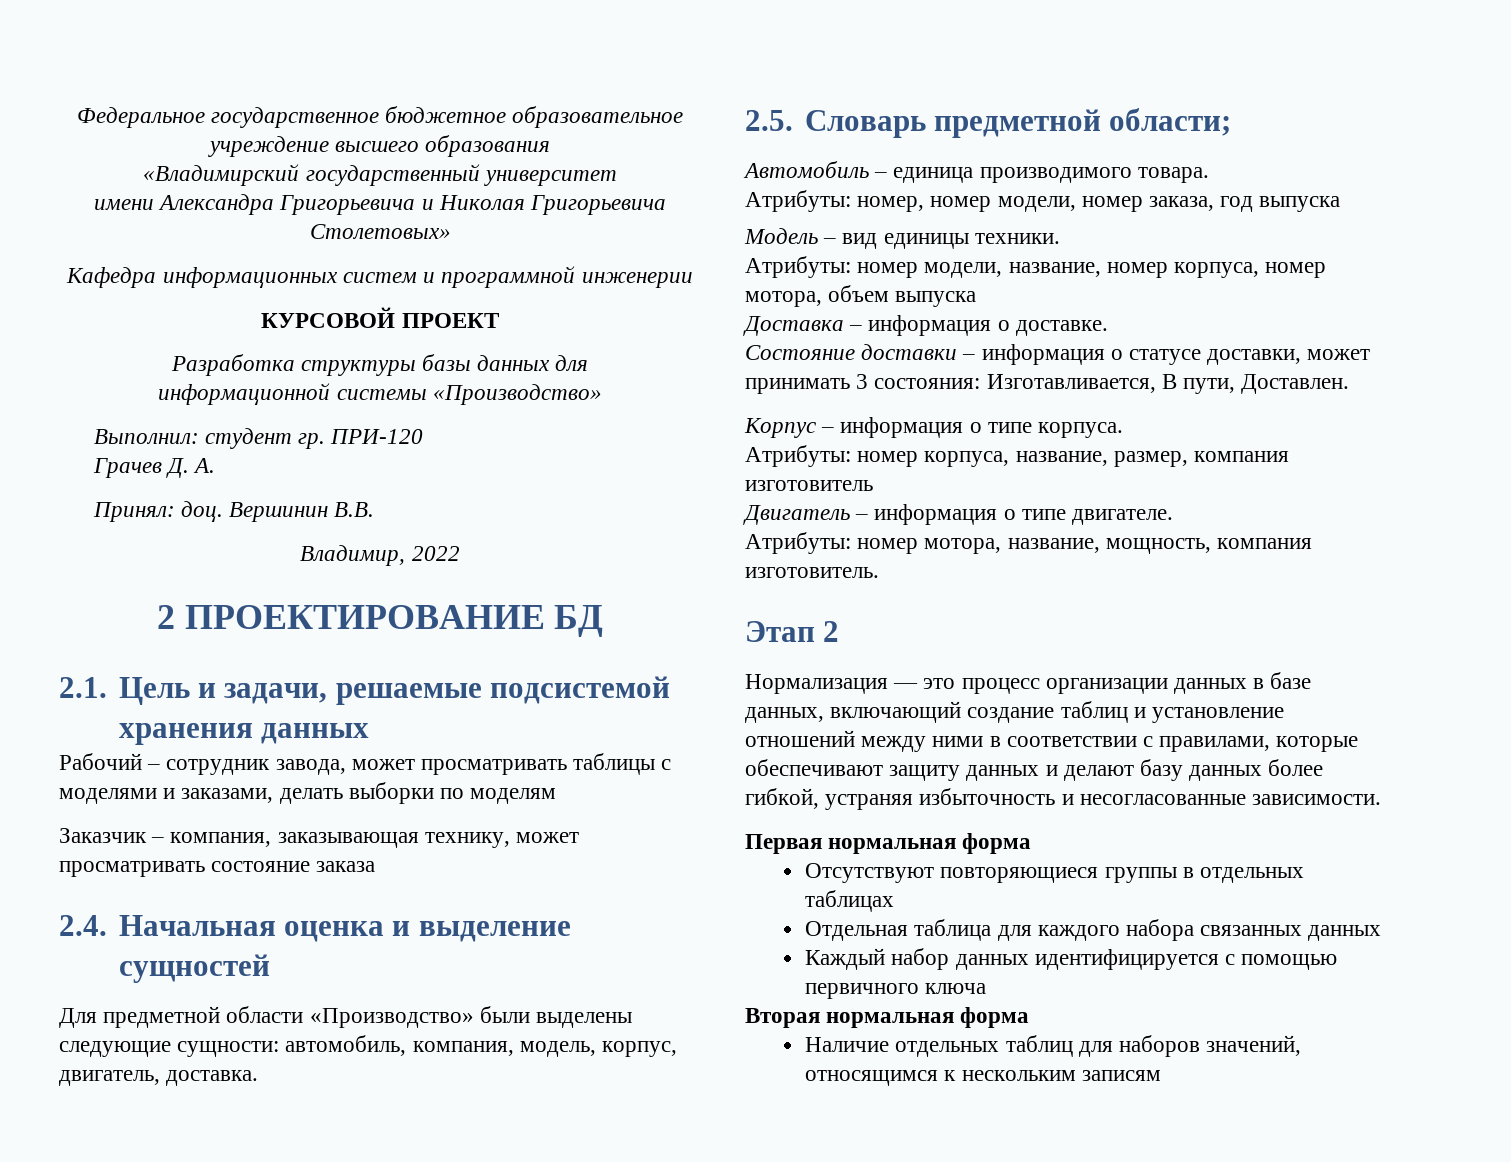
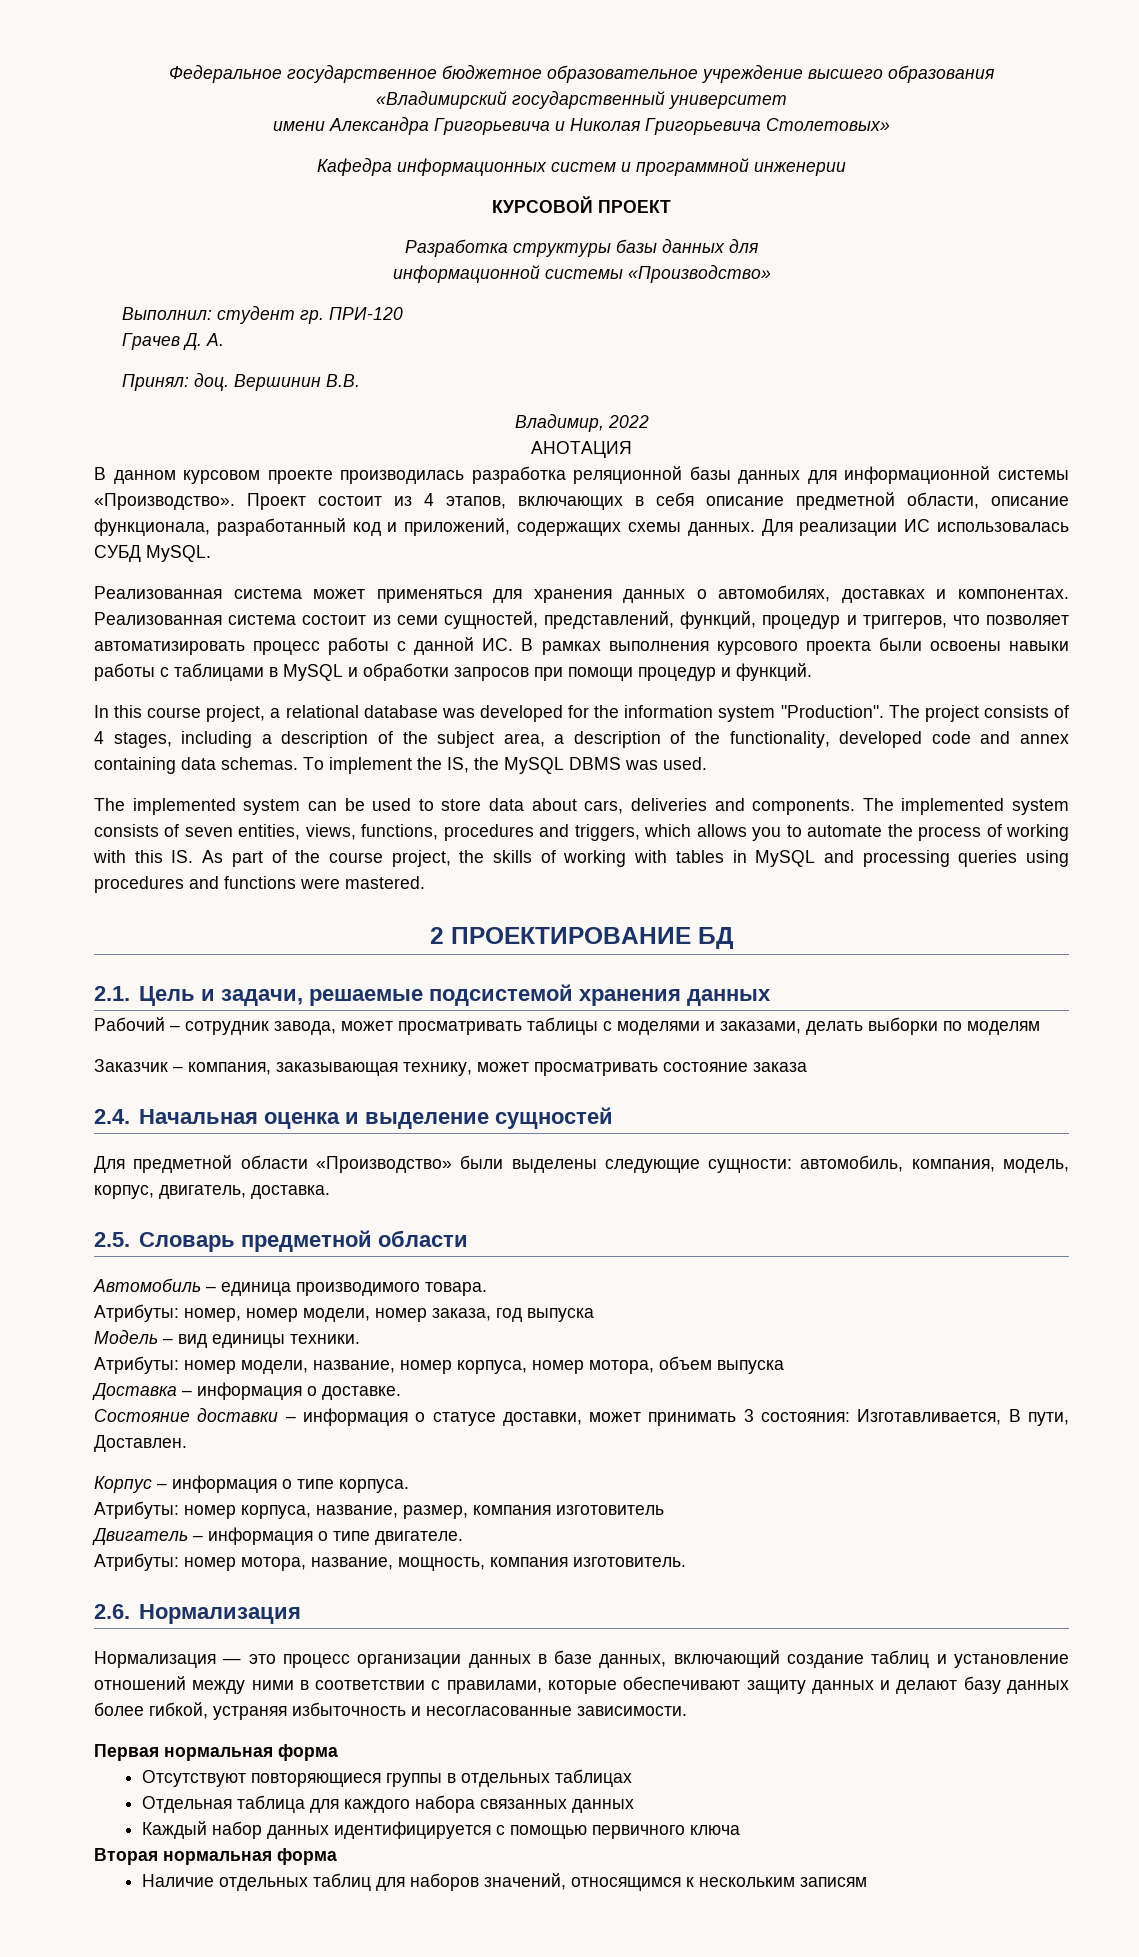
+ АНОТАЦИЯ
+ В данном курсовом проекте производилась разработка реляционной базы данных для информационной системы «Производство». Проект состоит из 4 этапов, включающих в себя описание предметной области, описание функционала, разработанный код и приложений, содержащих схемы данных. Для реализации ИС использовалась СУБД MySQL.
+ Реализованная система может применяться для хранения данных о автомобилях, доставках и компонентах. Реализованная система состоит из семи сущностей, представлений, функций, процедур и триггеров, что позволяет автоматизировать процесс работы с данной ИС. В рамках выполнения курсового проекта были освоены навыки работы с таблицами в MySQL и обработки запросов при помощи процедур и функций.
+ In this course project, a relational database was developed for the information system "Production". The project consists of 4 stages, including a description of the subject area, a description of the functionality, developed code and annex containing data schemas. To implement the IS, the MySQL DBMS was used.
+ The implemented system can be used to store data about cars, deliveries and components. The implemented system consists of seven entities, views, functions, procedures and triggers, which allows you to automate the process of working with this IS. As part of the course project, the skills of working with tables in MySQL and processing queries using procedures and functions were mastered.
- 2.5. Словарь предметной области;
+ 2.5. Словарь предметной области
- Этап 2
+ 2.6. Нормализация

